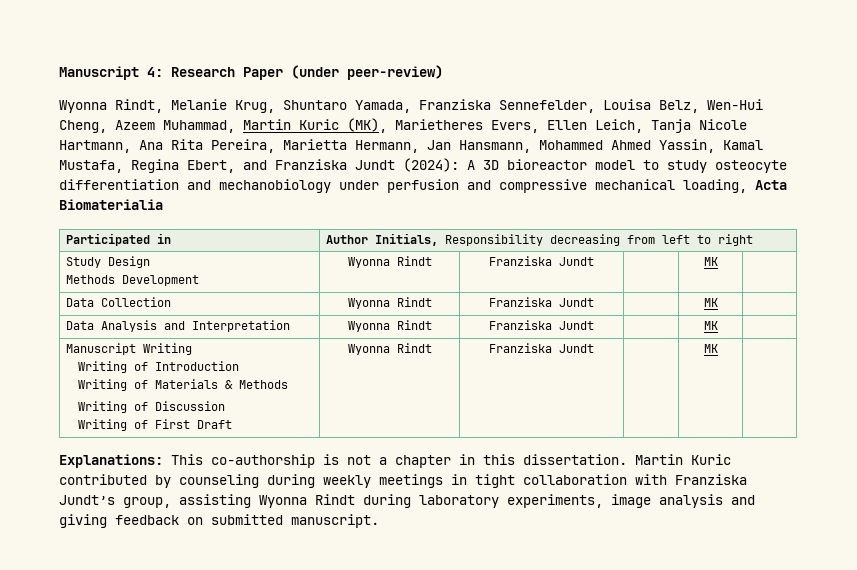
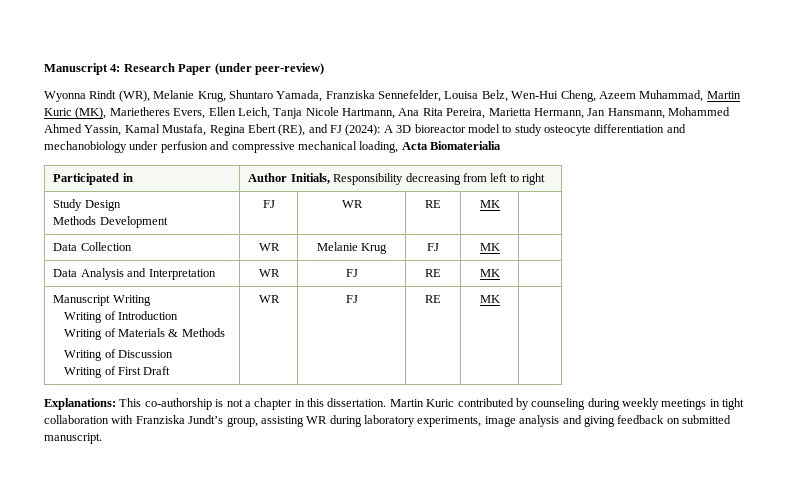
- Wyonna Rindt, Melanie Krug, Shuntaro Yamada, Franziska Sennefelder, Louisa Belz, Wen-Hui Cheng, Azeem Muhammad, Martin Kuric (MK), Marietheres Evers, Ellen Leich, Tanja Nicole Hartmann, Ana Rita Pereira, Marietta Hermann, Jan Hansmann, Mohammed Ahmed Yassin, Kamal Mustafa, Regina Ebert, and Franziska Jundt (2024): A 3D bioreactor model to study osteocyte differentiation and mechanobiology under perfusion and compressive mechanical loading, Acta Biomaterialia
+ Wyonna Rindt (WR), Melanie Krug, Shuntaro Yamada, Franziska Sennefelder, Louisa Belz, Wen-Hui Cheng, Azeem Muhammad, Martin Kuric (MK), Marietheres Evers, Ellen Leich, Tanja Nicole Hartmann, Ana Rita Pereira, Marietta Hermann, Jan Hansmann, Mohammed Ahmed Yassin, Kamal Mustafa, Regina Ebert (RE), and FJ (2024): A 3D bioreactor model to study osteocyte differentiation and mechanobiology under perfusion and compressive mechanical loading, Acta Biomaterialia
  Study Design
- Methods Development | Wyonna Rindt | Franziska Jundt | | MK |
+ Methods Development | FJ | WR | RE | MK |
- Data Collection | Wyonna Rindt | Franziska Jundt | | MK |
+ Data Collection | WR | Melanie Krug | FJ | MK |
- Data Analysis and Interpretation | Wyonna Rindt | Franziska Jundt | | MK |
+ Data Analysis and Interpretation | WR | FJ | RE | MK |
  Manuscript Writing
  Writing of Introduction
  Writing of Materials & Methods
  Writing of Discussion
- Writing of First Draft | Wyonna Rindt | Franziska Jundt | | MK |
+ Writing of First Draft | WR | FJ | RE | MK |
- Martin Kuric contributed by counseling during weekly meetings in tight collaboration with Franziska Jundt’s group, assisting Wyonna Rindt during laboratory experiments, image analysis and giving feedback on submitted manuscript.
+ Martin Kuric contributed by counseling during weekly meetings in tight collaboration with Franziska Jundt’s group, assisting WR during laboratory experiments, image analysis and giving feedback on submitted manuscript.

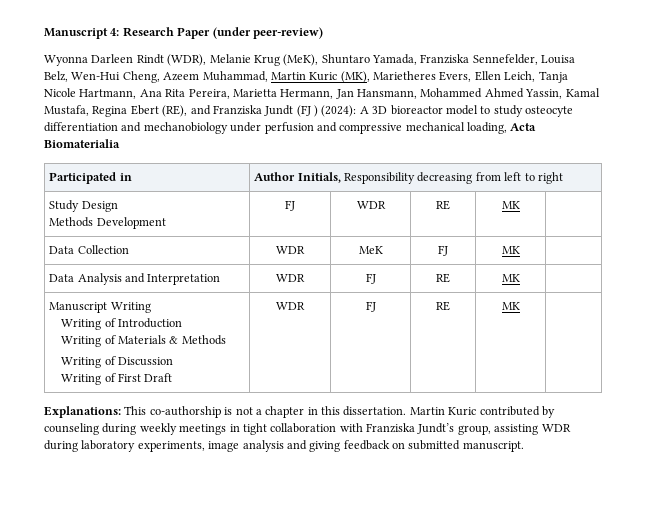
- Wyonna Rindt (WR), Melanie Krug, Shuntaro Yamada, Franziska Sennefelder, Louisa Belz, Wen-Hui Cheng, Azeem Muhammad, Martin Kuric (MK), Marietheres Evers, Ellen Leich, Tanja Nicole Hartmann, Ana Rita Pereira, Marietta Hermann, Jan Hansmann, Mohammed Ahmed Yassin, Kamal Mustafa, Regina Ebert (RE), and FJ (2024): A 3D bioreactor model to study osteocyte differentiation and mechanobiology under perfusion and compressive mechanical loading, Acta Biomaterialia
+ Wyonna Darleen Rindt (WDR), Melanie Krug (MeK), Shuntaro Yamada, Franziska Sennefelder, Louisa Belz, Wen-Hui Cheng, Azeem Muhammad, Martin Kuric (MK), Marietheres Evers, Ellen Leich, Tanja Nicole Hartmann, Ana Rita Pereira, Marietta Hermann, Jan Hansmann, Mohammed Ahmed Yassin, Kamal Mustafa, Regina Ebert (RE), and Franziska Jundt (FJ ) (2024): A 3D bioreactor model to study osteocyte differentiation and mechanobiology under perfusion and compressive mechanical loading, Acta Biomaterialia
  Study Design
- Methods Development | FJ | WR | RE | MK |
+ Methods Development | FJ | WDR | RE | MK |
- Data Collection | WR | Melanie Krug | FJ | MK |
+ Data Collection | WDR | MeK | FJ | MK |
- Data Analysis and Interpretation | WR | FJ | RE | MK |
+ Data Analysis and Interpretation | WDR | FJ | RE | MK |
  Manuscript Writing
  Writing of Introduction
  Writing of Materials & Methods
  Writing of Discussion
- Writing of First Draft | WR | FJ | RE | MK |
+ Writing of First Draft | WDR | FJ | RE | MK |
- Martin Kuric contributed by counseling during weekly meetings in tight collaboration with Franziska Jundt’s group, assisting WR during laboratory experiments, image analysis and giving feedback on submitted manuscript.
+ Martin Kuric contributed by counseling during weekly meetings in tight collaboration with Franziska Jundt’s group, assisting WDR during laboratory experiments, image analysis and giving feedback on submitted manuscript.

